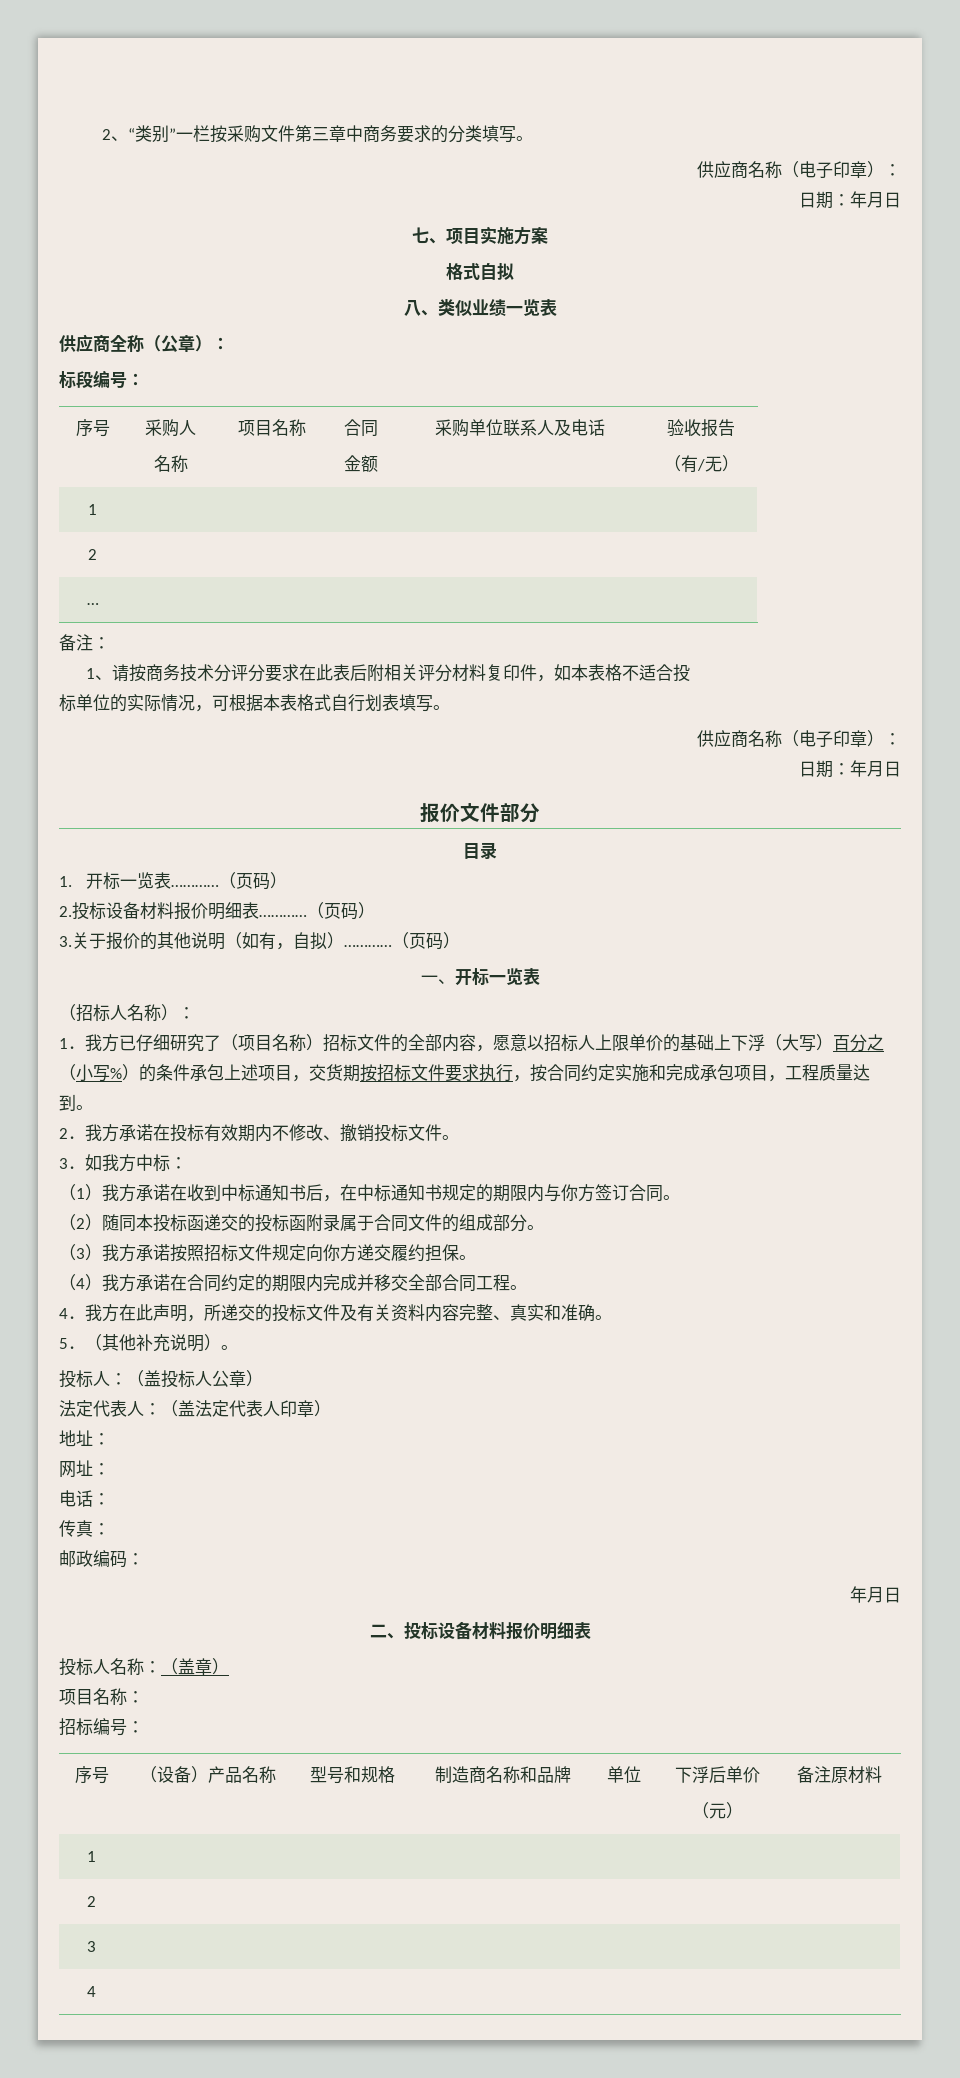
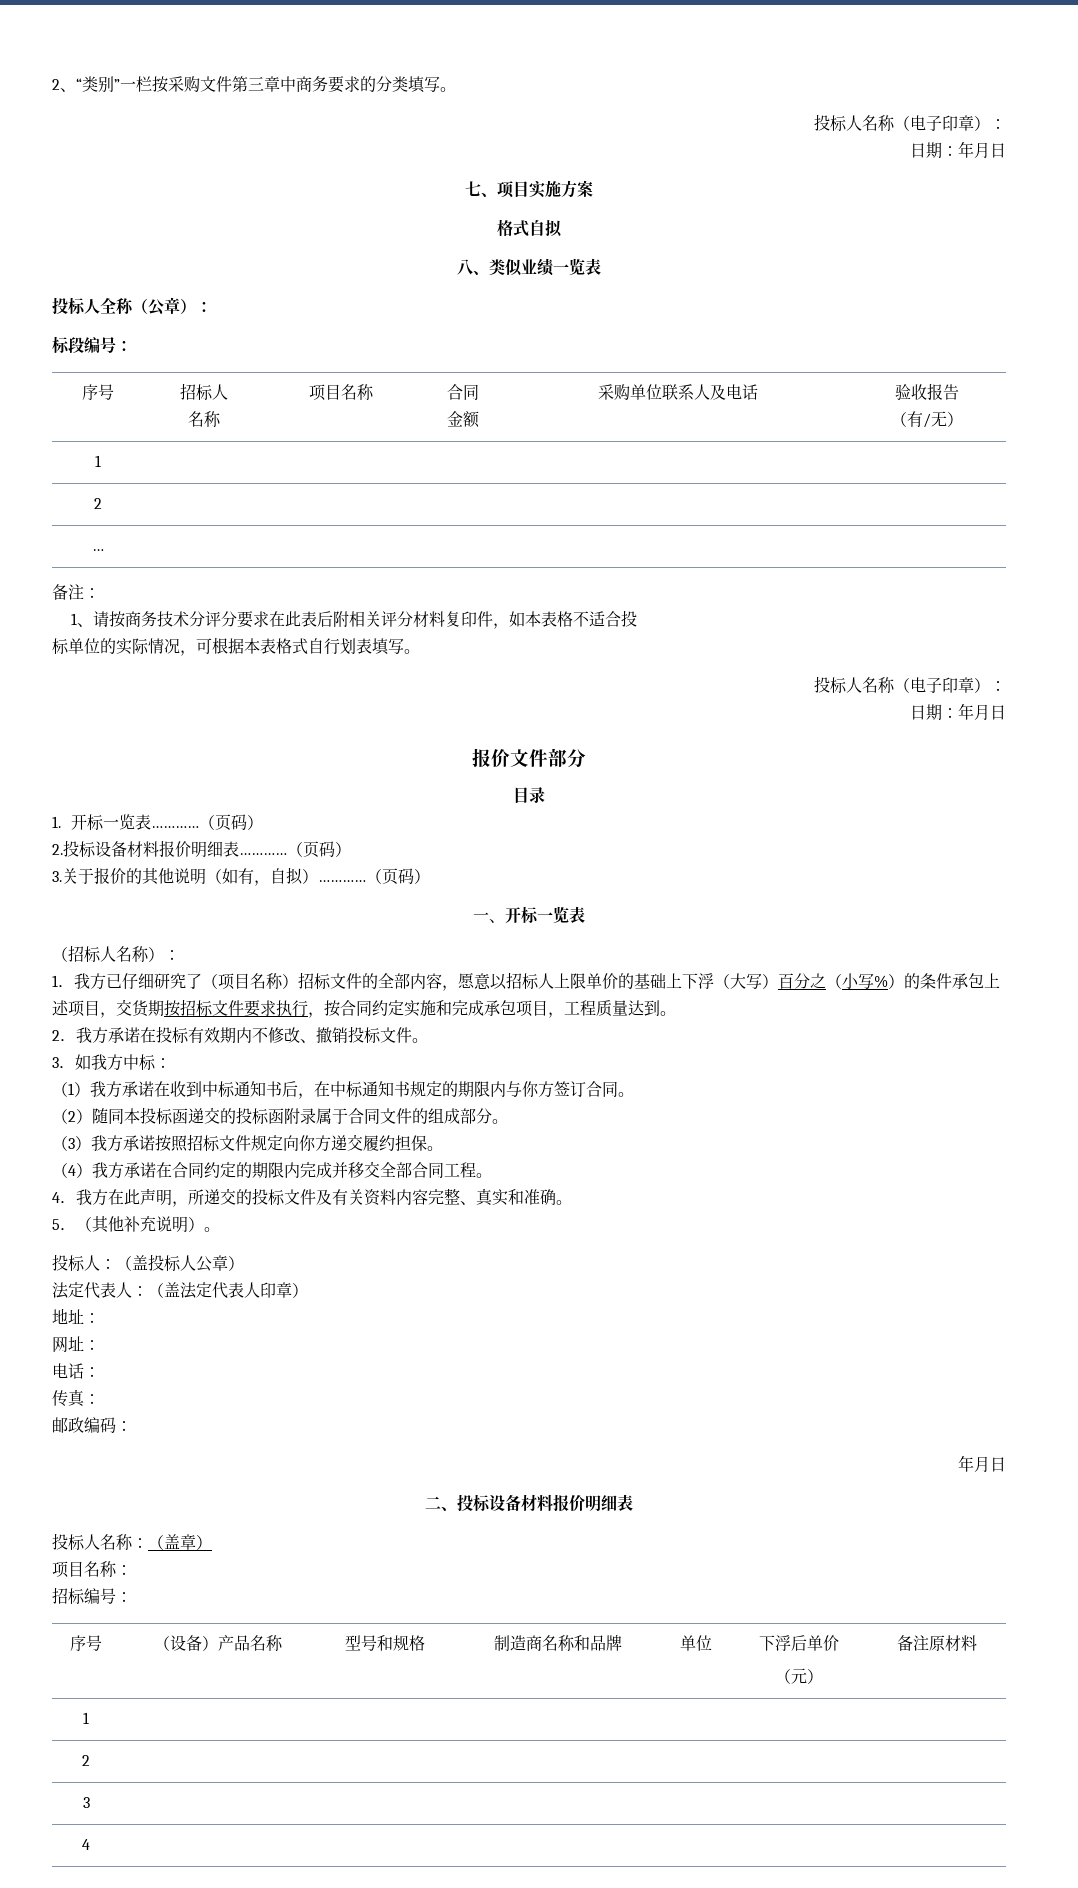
  2、“类别”一栏按采购文件第三章中商务要求的分类填写。
- 供应商名称（电子印章）：
+ 投标人名称（电子印章）：
- 供应商全称（公章）：
+ 投标人全称（公章）：
- 序号 | 采购人
+ 序号 | 招标人
  标单位的实际情况，可根据本表格式自行划表填写。
- 供应商名称（电子印章）：
+ 投标人名称（电子印章）：

